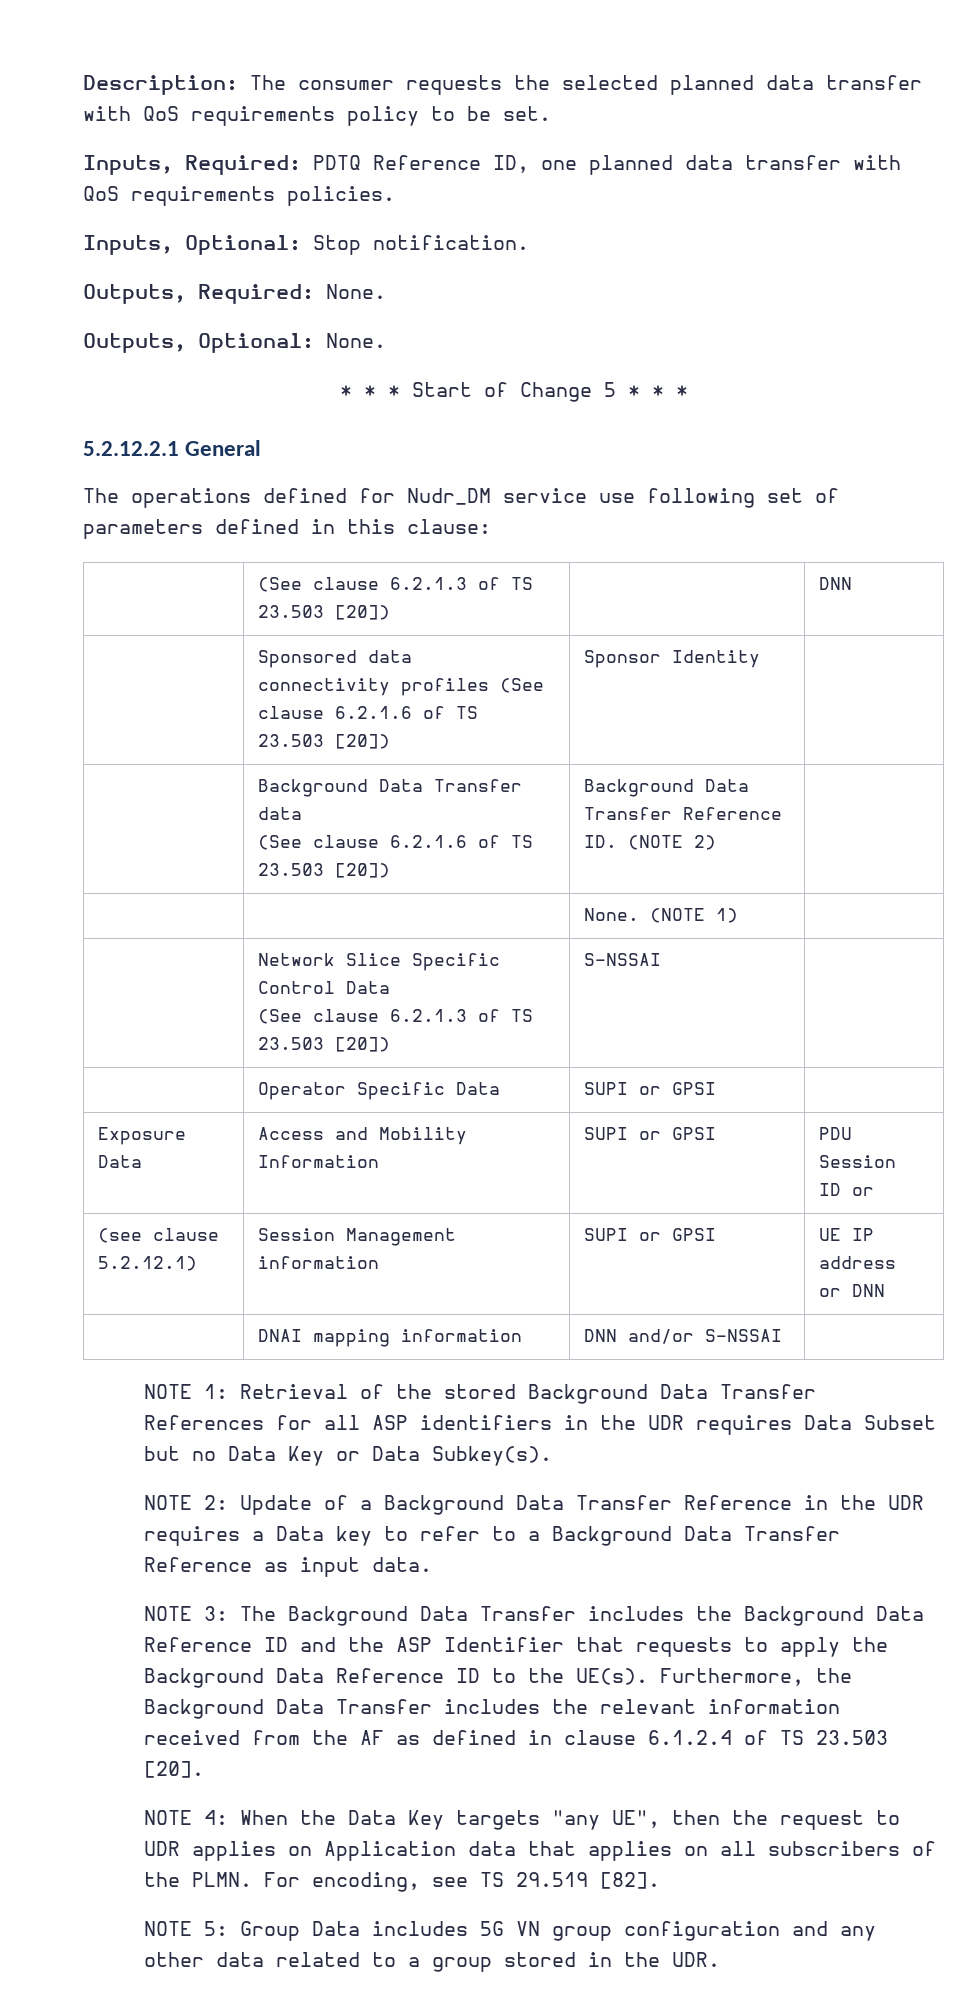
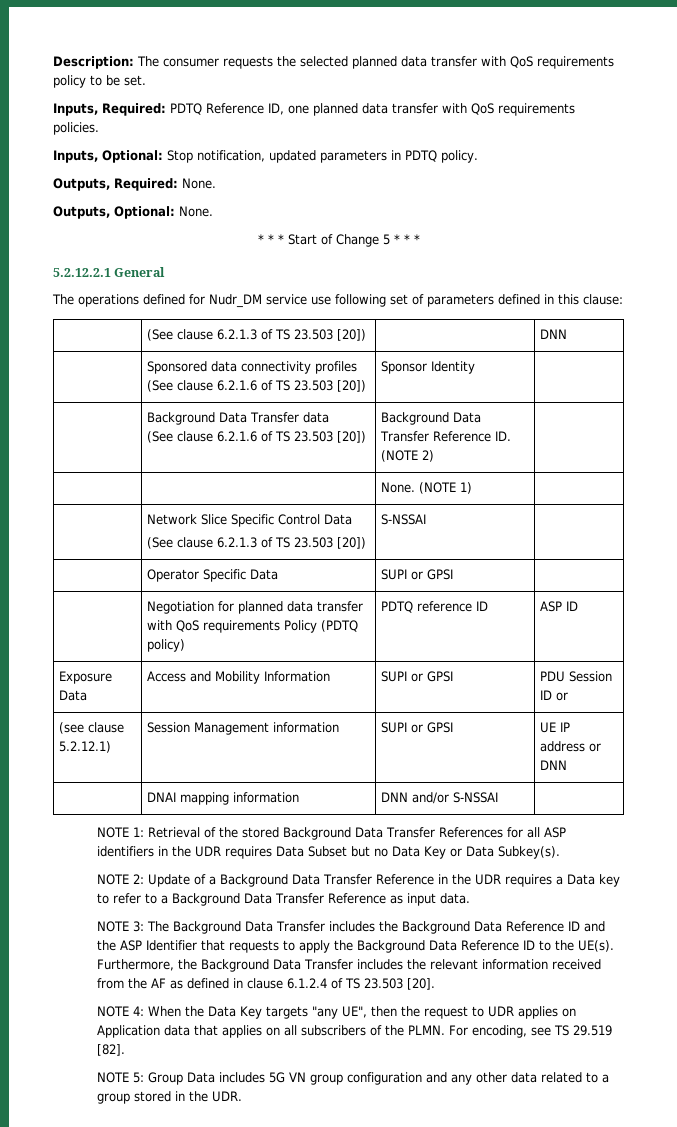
- Inputs, Optional: Stop notification.
+ Inputs, Optional: Stop notification, updated parameters in PDTQ policy.
+ | Negotiation for planned data transfer with QoS requirements Policy (PDTQ policy) | PDTQ reference ID | ASP ID

